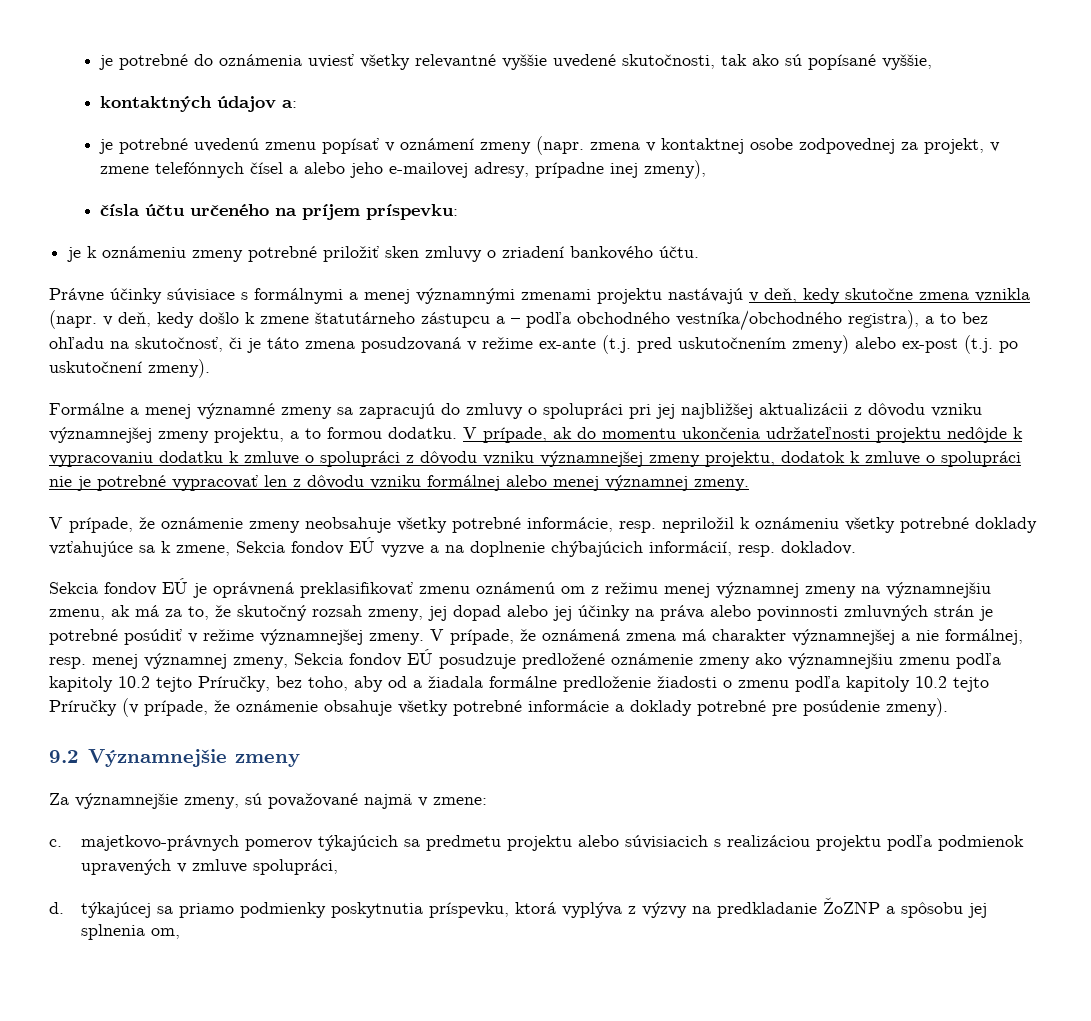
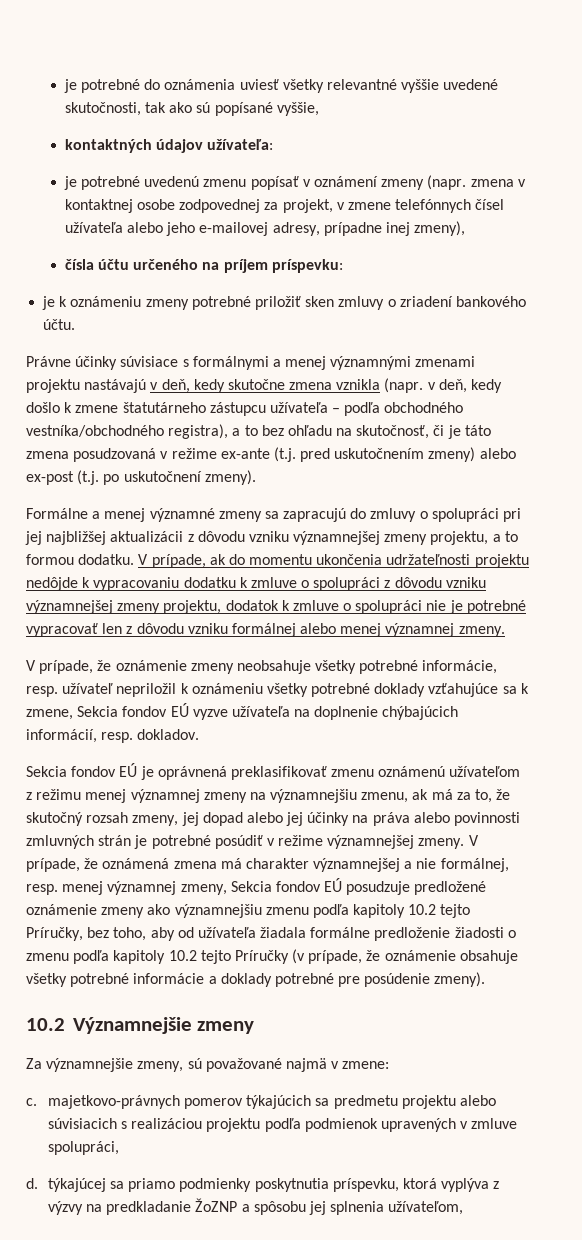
- kontaktných údajov a:
+ kontaktných údajov užívateľa:
- je potrebné uvedenú zmenu popísať v oznámení zmeny (napr. zmena v kontaktnej osobe zodpovednej za projekt, v zmene telefónnych čísel a alebo jeho e-mailovej adresy, prípadne inej zmeny),
+ je potrebné uvedenú zmenu popísať v oznámení zmeny (napr. zmena v kontaktnej osobe zodpovednej za projekt, v zmene telefónnych čísel užívateľa alebo jeho e-mailovej adresy, prípadne inej zmeny),
- Právne účinky súvisiace s formálnymi a menej významnými zmenami projektu nastávajú v deň, kedy skutočne zmena vznikla (napr. v deň, kedy došlo k zmene štatutárneho zástupcu a – podľa obchodného vestníka/obchodného registra), a to bez ohľadu na skutočnosť, či je táto zmena posudzovaná v režime ex-ante (t.j. pred uskutočnením zmeny) alebo ex-post (t.j. po uskutočnení zmeny).
+ Právne účinky súvisiace s formálnymi a menej významnými zmenami projektu nastávajú v deň, kedy skutočne zmena vznikla (napr. v deň, kedy došlo k zmene štatutárneho zástupcu užívateľa – podľa obchodného vestníka/obchodného registra), a to bez ohľadu na skutočnosť, či je táto zmena posudzovaná v režime ex-ante (t.j. pred uskutočnením zmeny) alebo ex-post (t.j. po uskutočnení zmeny).
- V prípade, že oznámenie zmeny neobsahuje všetky potrebné informácie, resp. nepriložil k oznámeniu všetky potrebné doklady vzťahujúce sa k zmene, Sekcia fondov EÚ vyzve a na doplnenie chýbajúcich informácií, resp. dokladov.
+ V prípade, že oznámenie zmeny neobsahuje všetky potrebné informácie, resp. užívateľ nepriložil k oznámeniu všetky potrebné doklady vzťahujúce sa k zmene, Sekcia fondov EÚ vyzve užívateľa na doplnenie chýbajúcich informácií, resp. dokladov.
- Sekcia fondov EÚ je oprávnená preklasifikovať zmenu oznámenú om z režimu menej významnej zmeny na významnejšiu zmenu, ak má za to, že skutočný rozsah zmeny, jej dopad alebo jej účinky na práva alebo povinnosti zmluvných strán je potrebné posúdiť v režime významnejšej zmeny.
+ Sekcia fondov EÚ je oprávnená preklasifikovať zmenu oznámenú užívateľom z režimu menej významnej zmeny na významnejšiu zmenu, ak má za to, že skutočný rozsah zmeny, jej dopad alebo jej účinky na práva alebo povinnosti zmluvných strán je potrebné posúdiť v režime významnejšej zmeny.
- V prípade, že oznámená zmena má charakter významnejšej a nie formálnej, resp. menej významnej zmeny, Sekcia fondov EÚ posudzuje predložené oznámenie zmeny ako významnejšiu zmenu podľa kapitoly 10.2 tejto Príručky, bez toho, aby od a žiadala formálne predloženie žiadosti o zmenu podľa kapitoly 10.2 tejto Príručky (v prípade, že oznámenie obsahuje všetky potrebné informácie a doklady potrebné pre posúdenie zmeny).
+ V prípade, že oznámená zmena má charakter významnejšej a nie formálnej, resp. menej významnej zmeny, Sekcia fondov EÚ posudzuje predložené oznámenie zmeny ako významnejšiu zmenu podľa kapitoly 10.2 tejto Príručky, bez toho, aby od užívateľa žiadala formálne predloženie žiadosti o zmenu podľa kapitoly 10.2 tejto Príručky (v prípade, že oznámenie obsahuje všetky potrebné informácie a doklady potrebné pre posúdenie zmeny).
- 9.2 Významnejšie zmeny
+ 10.2 Významnejšie zmeny
- d. týkajúcej sa priamo podmienky poskytnutia príspevku, ktorá vyplýva z výzvy na predkladanie ŽoZNP a spôsobu jej splnenia om,
+ d. týkajúcej sa priamo podmienky poskytnutia príspevku, ktorá vyplýva z výzvy na predkladanie ŽoZNP a spôsobu jej splnenia užívateľom,

